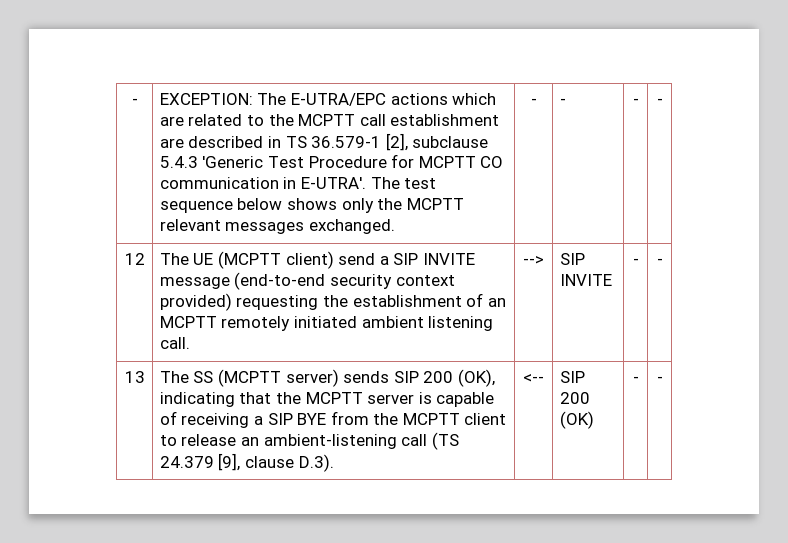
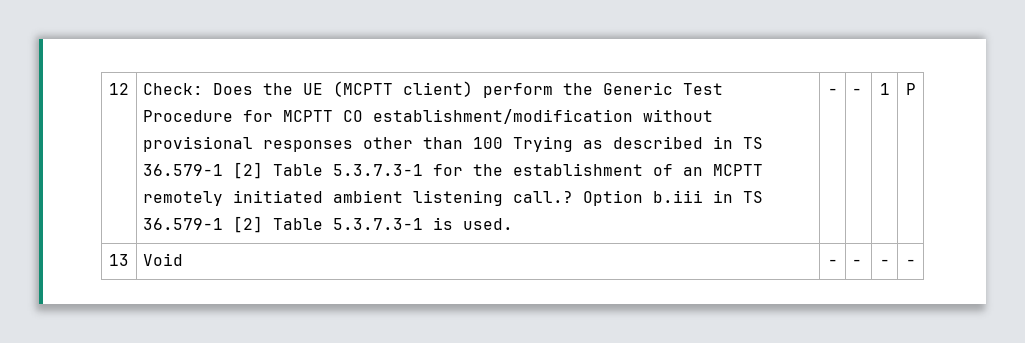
- - | EXCEPTION: The E-UTRA/EPC actions which are related to the MCPTT call establishment are described in TS 36.579-1 [2], subclause 5.4.3 'Generic Test Procedure for MCPTT CO communication in E-UTRA'. The test sequence below shows only the MCPTT relevant messages exchanged. | - | - | - | -
- 12 | The UE (MCPTT client) send a SIP INVITE message (end-to-end security context provided) requesting the establishment of an MCPTT remotely initiated ambient listening call. | --> | SIP INVITE | - | -
+ 12 | Check: Does the UE (MCPTT client) perform the Generic Test Procedure for MCPTT CO establishment/modification without provisional responses other than 100 Trying as described in TS 36.579-1 [2] Table 5.3.7.3-1 for the establishment of an MCPTT remotely initiated ambient listening call.? Option b.iii in TS 36.579-1 [2] Table 5.3.7.3-1 is used. | - | - | 1 | P
- The SS (MCPTT server) sends SIP 200 (OK), indicating that the MCPTT server is capable of receiving a SIP BYE from the MCPTT client to release an ambient-listening call (TS 24.379 [9], clause D.3). | <-- | SIP 200 (OK) | - | -
+ Void | - | - | - | -

